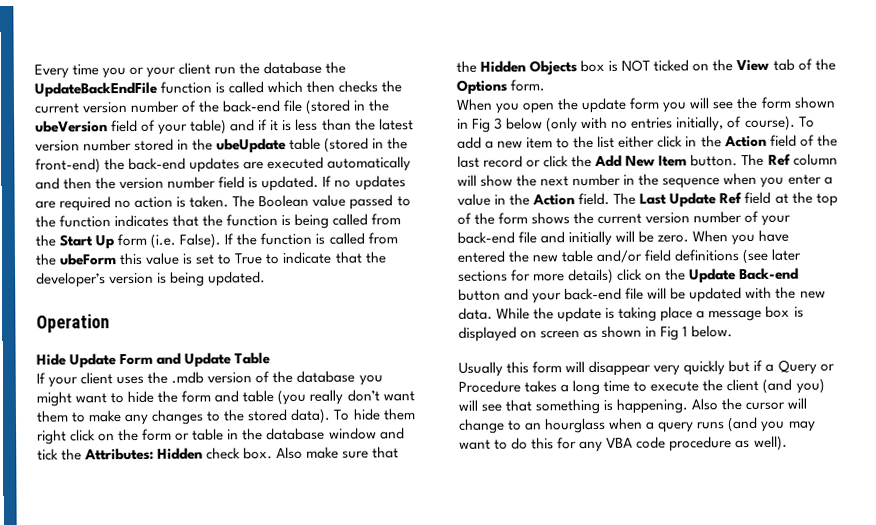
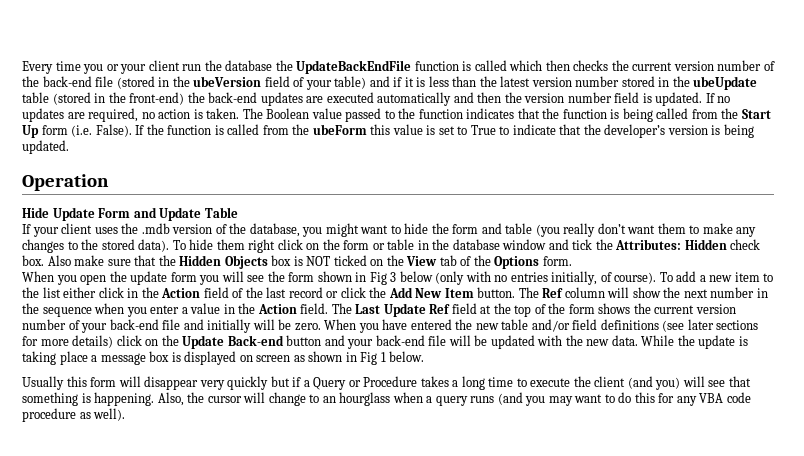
- If no updates are required no action is taken.
+ If no updates are required, no action is taken.
- If your client uses the .mdb version of the database you might want to hide the form and table (you really don’t want them to make any changes to the stored data).
+ If your client uses the .mdb version of the database, you might want to hide the form and table (you really don’t want them to make any changes to the stored data).
- Also the cursor will change to an hourglass when a query runs (and you may want to do this for any VBA code procedure as well).
+ Also, the cursor will change to an hourglass when a query runs (and you may want to do this for any VBA code procedure as well).

